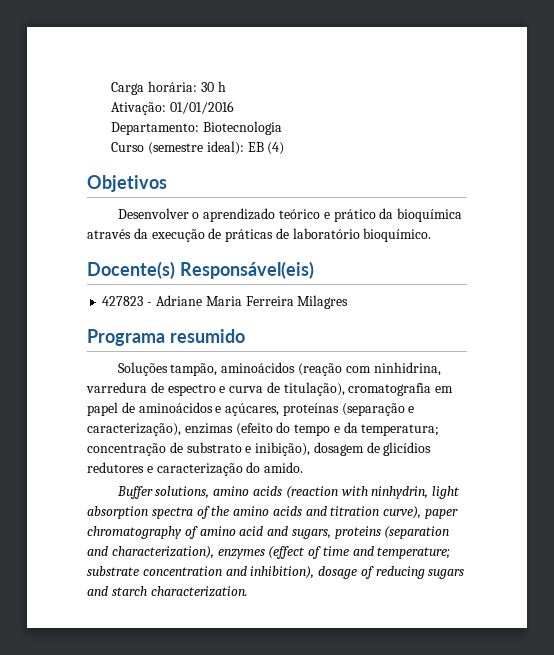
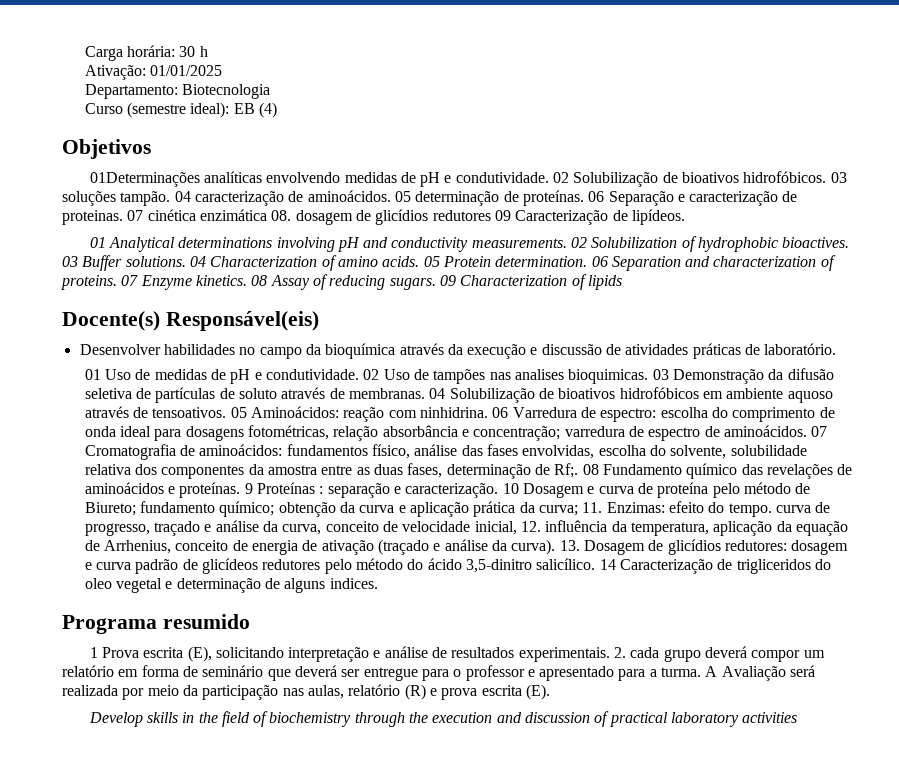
- Ativação: 01/01/2016
+ Ativação: 01/01/2025
- Desenvolver o aprendizado teórico e prático da bioquímica através da execução de práticas de laboratório bioquímico.
+ 01Determinações analíticas envolvendo medidas de pH e condutividade. 02 Solubilização de bioativos hidrofóbicos. 03 soluções tampão. 04 caracterização de aminoácidos. 05 determinação de proteínas. 06 Separação e caracterização de proteinas. 07 cinética enzimática 08. dosagem de glicídios redutores 09 Caracterização de lipídeos.
+ 01 Analytical determinations involving pH and conductivity measurements. 02 Solubilization of hydrophobic bioactives. 03 Buffer solutions. 04 Characterization of amino acids. 05 Protein determination. 06 Separation and characterization of proteins. 07 Enzyme kinetics. 08 Assay of reducing sugars. 09 Characterization of lipids
  Docente(s) Responsável(eis)
- 427823 - Adriane Maria Ferreira Milagres
+ Desenvolver habilidades no campo da bioquímica através da execução e discussão de atividades práticas de laboratório.
+ 01 Uso de medidas de pH e condutividade. 02 Uso de tampões nas analises bioquimicas. 03 Demonstração da difusão seletiva de partículas de soluto através de membranas. 04 Solubilização de bioativos hidrofóbicos em ambiente aquoso através de tensoativos. 05 Aminoácidos: reação com ninhidrina. 06 Varredura de espectro: escolha do comprimento de onda ideal para dosagens fotométricas, relação absorbância e concentração; varredura de espectro de aminoácidos. 07 Cromatografia de aminoácidos: fundamentos físico, análise das fases envolvidas, escolha do solvente, solubilidade relativa dos componentes da amostra entre as duas fases, determinação de Rf;. 08 Fundamento químico das revelações de aminoácidos e proteínas. 9 Proteínas : separação e caracterização. 10 Dosagem e curva de proteína pelo método de Biureto; fundamento químico; obtenção da curva e aplicação prática da curva; 11. Enzimas: efeito do tempo. curva de progresso, traçado e análise da curva, conceito de velocidade inicial, 12. influência da temperatura, aplicação da equação de Arrhenius, conceito de energia de ativação (traçado e análise da curva). 13. Dosagem de glicídios redutores: dosagem e curva padrão de glicídeos redutores pelo método do ácido 3,5-dinitro salicílico. 14 Caracterização de trigliceridos do oleo vegetal e determinação de alguns indices.
  Programa resumido
- Soluções tampão, aminoácidos (reação com ninhidrina, varredura de espectro e curva de titulação), cromatografia em papel de aminoácidos e açúcares, proteínas (separação e caracterização), enzimas (efeito do tempo e da temperatura; concentração de substrato e inibição), dosagem de glicídios redutores e caracterização do amido.
- Buffer solutions, amino acids (reaction with ninhydrin, light absorption spectra of the amino acids and titration curve), paper chromatography of amino acid and sugars, proteins (separation and characterization), enzymes (effect of time and temperature; substrate concentration and inhibition), dosage of reducing sugars and starch characterization.
+ 1 Prova escrita (E), solicitando interpretação e análise de resultados experimentais. 2. cada grupo deverá compor um relatório em forma de seminário que deverá ser entregue para o professor e apresentado para a turma. A Avaliação será realizada por meio da participação nas aulas, relatório (R) e prova escrita (E).
+ Develop skills in the field of biochemistry through the execution and discussion of practical laboratory activities

